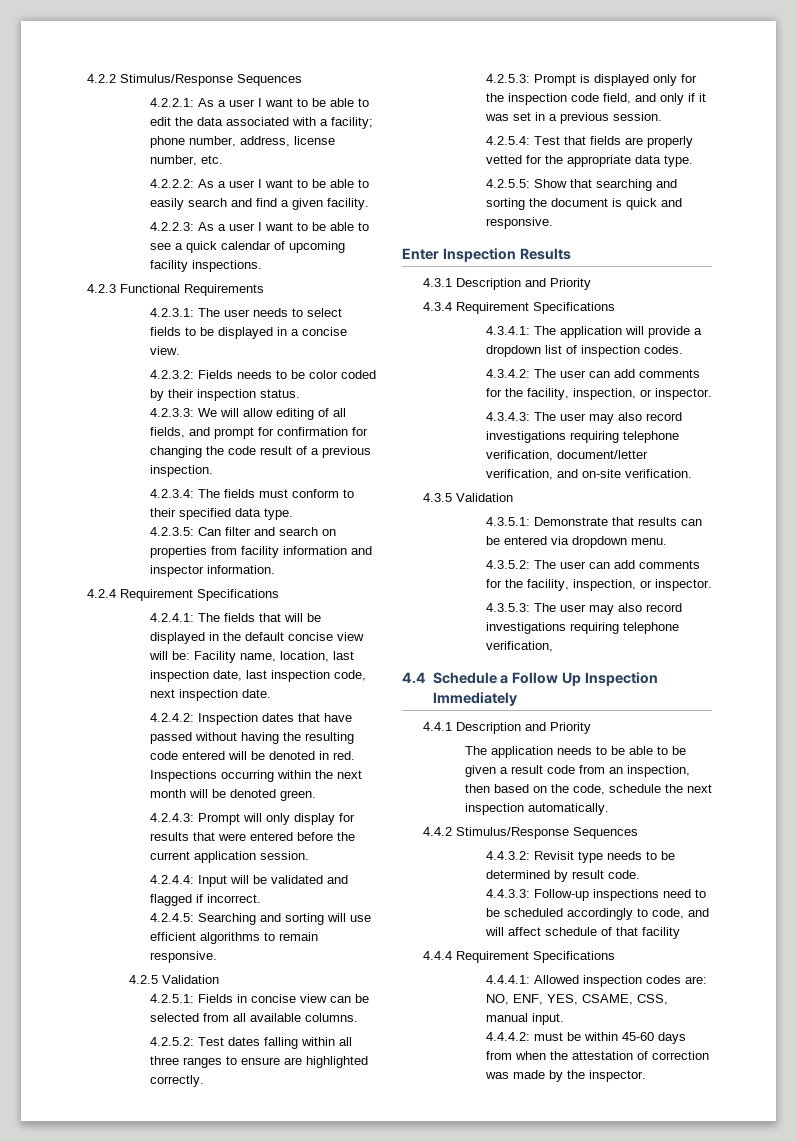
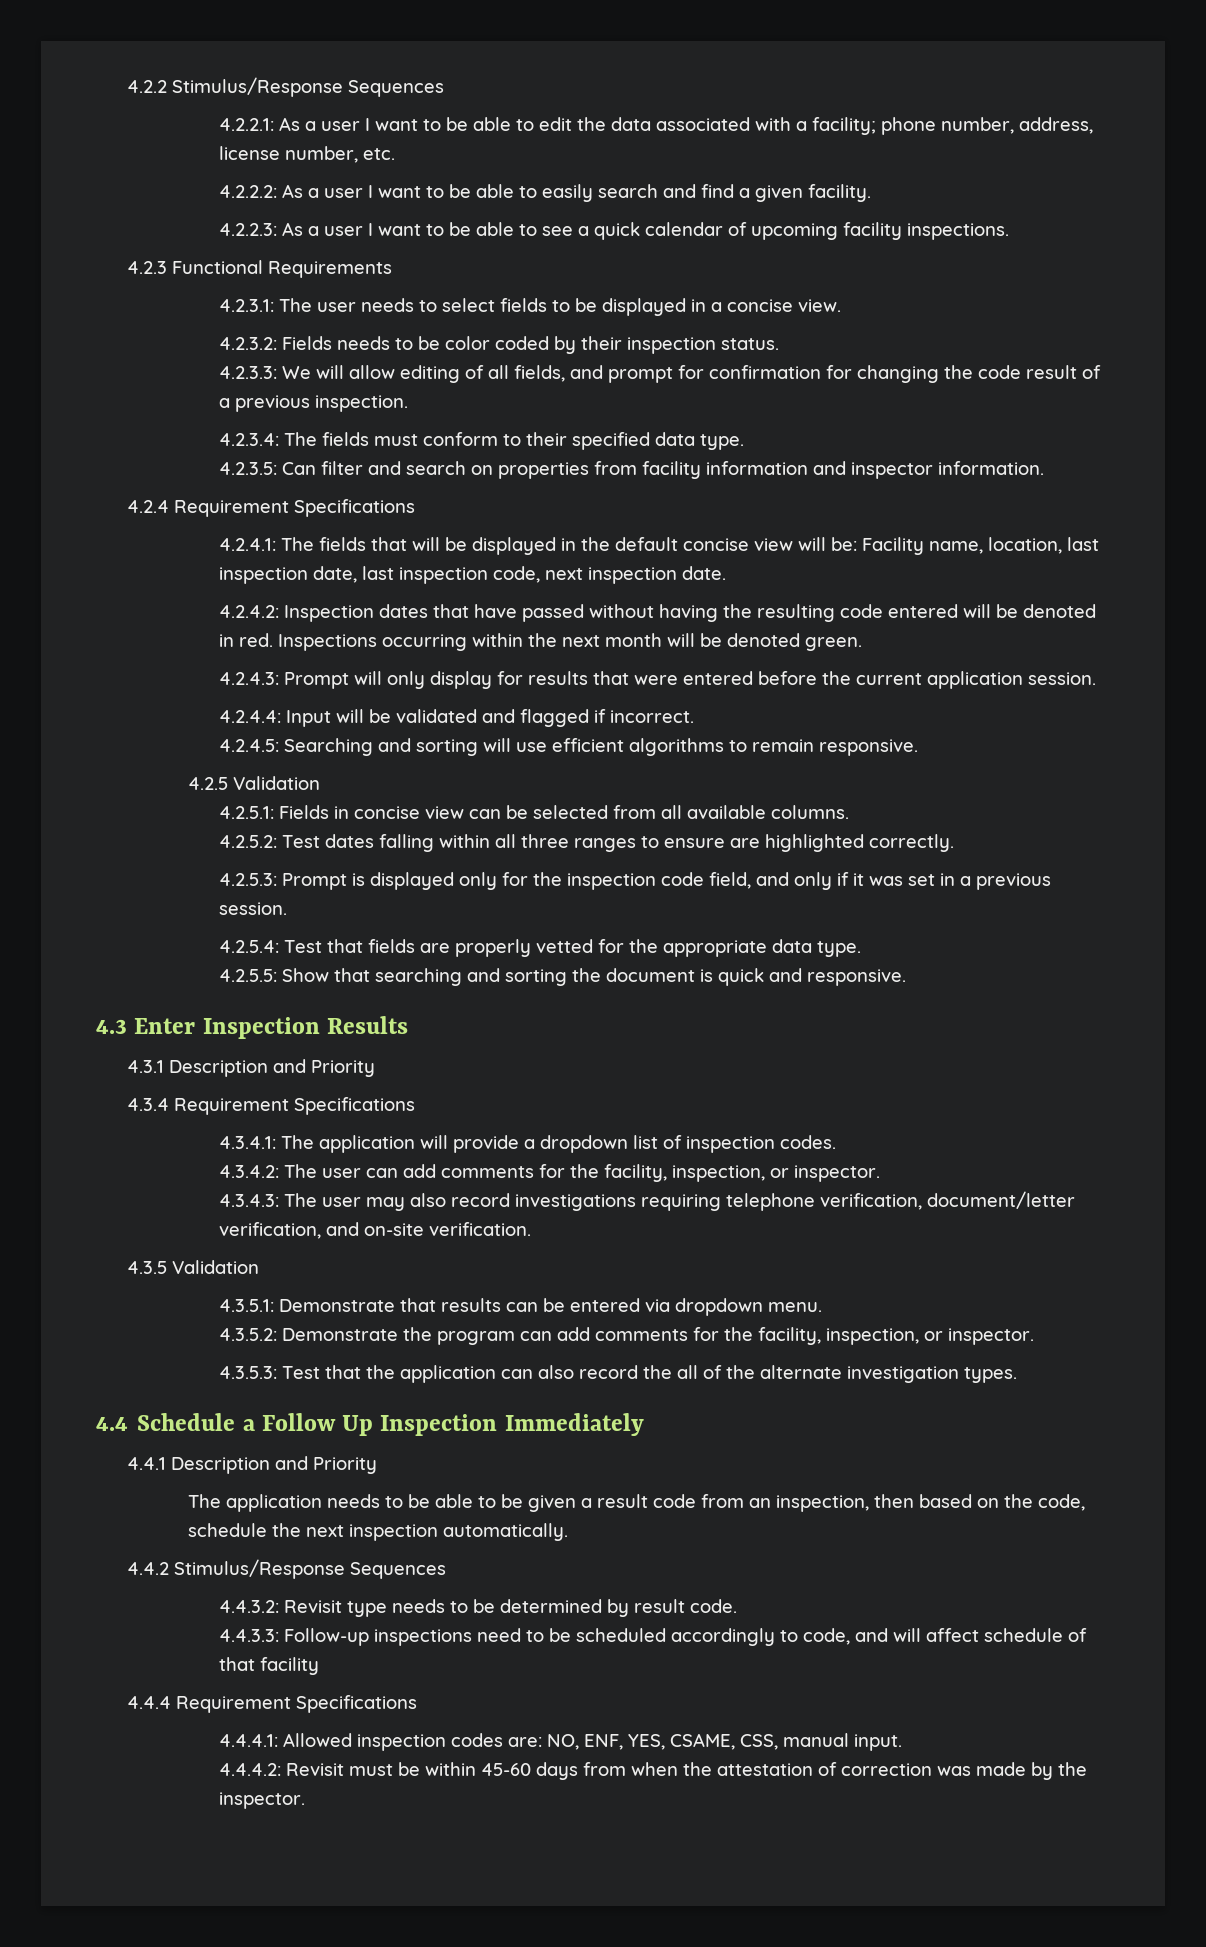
- Enter Inspection Results
+ 4.3 Enter Inspection Results
- 4.3.5.2: The user can add comments for the facility, inspection, or inspector.
+ 4.3.5.2: Demonstrate the program can add comments for the facility, inspection, or inspector.
- 4.3.5.3: The user may also record investigations requiring telephone verification,
+ 4.3.5.3: Test that the application can also record the all of the alternate investigation types.
- 4.4.4.2: must be within 45-60 days from when the attestation of correction was made by the inspector.
+ 4.4.4.2: Revisit must be within 45-60 days from when the attestation of correction was made by the inspector.

